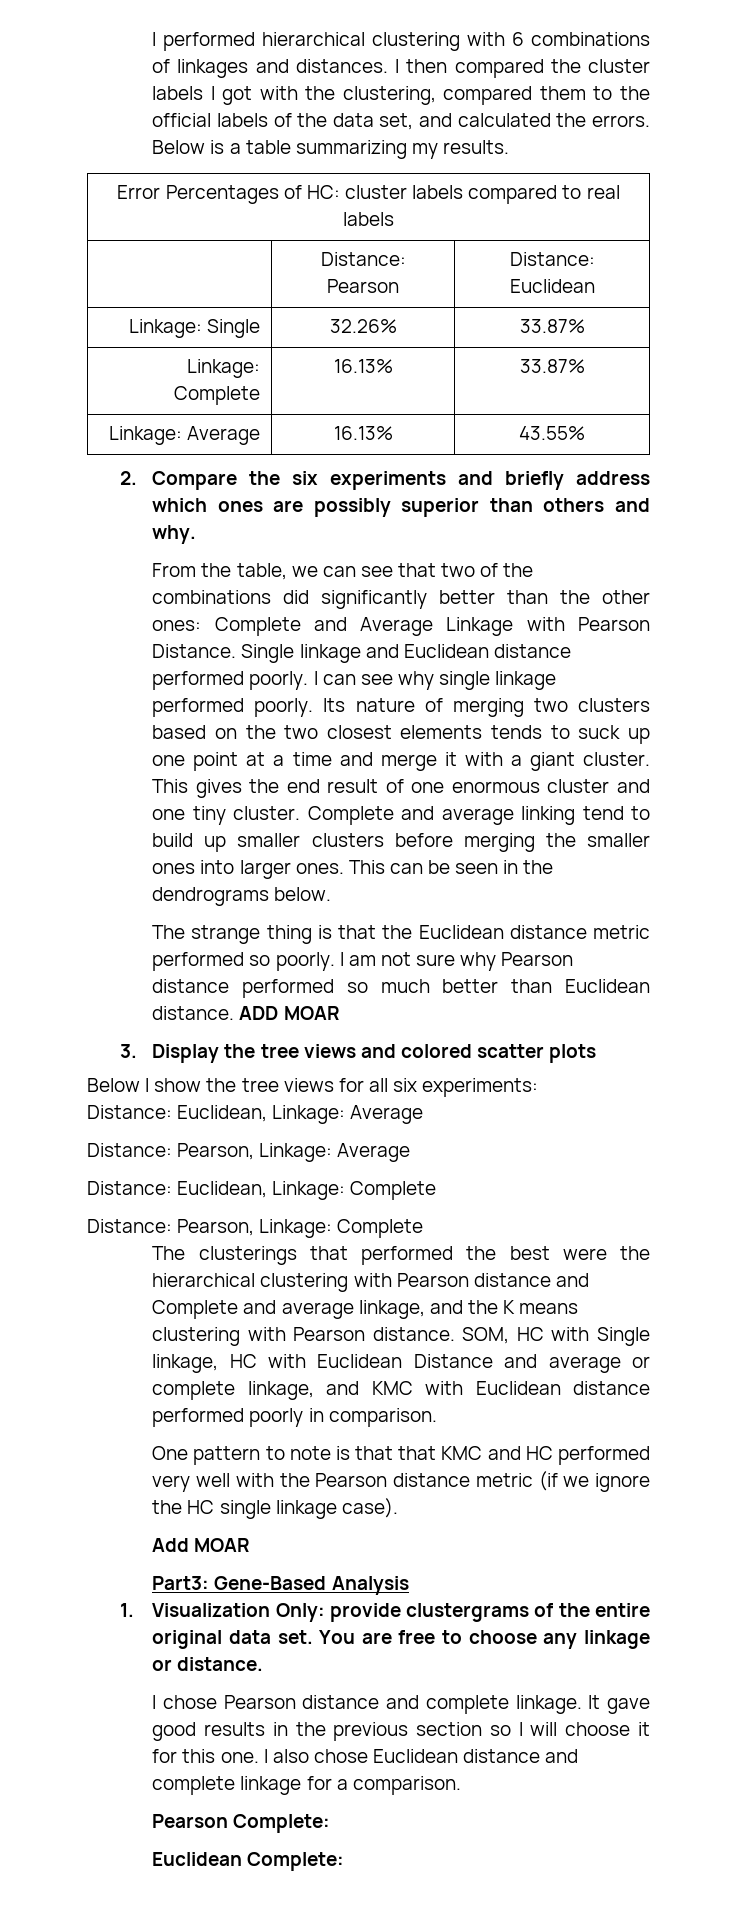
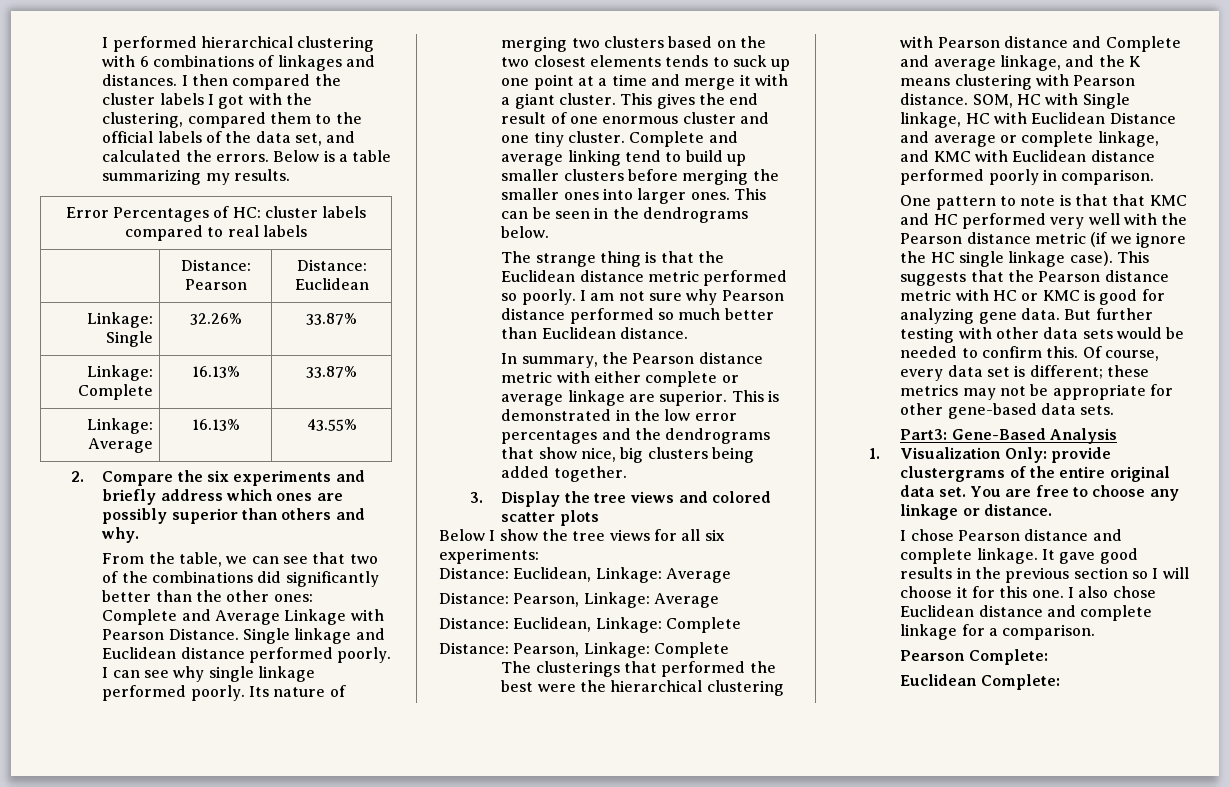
- I am not sure why Pearson distance performed so much better than Euclidean distance. ADD MOAR
+ I am not sure why Pearson distance performed so much better than Euclidean distance.
+ In summary, the Pearson distance metric with either complete or average linkage are superior. This is demonstrated in the low error percentages and the dendrograms that show nice, big clusters being added together.
- One pattern to note is that that KMC and HC performed very well with the Pearson distance metric (if we ignore the HC single linkage case).
- Add MOAR
+ One pattern to note is that that KMC and HC performed very well with the Pearson distance metric (if we ignore the HC single linkage case). This suggests that the Pearson distance metric with HC or KMC is good for analyzing gene data. But further testing with other data sets would be needed to confirm this. Of course, every data set is different; these metrics may not be appropriate for other gene-based data sets.

